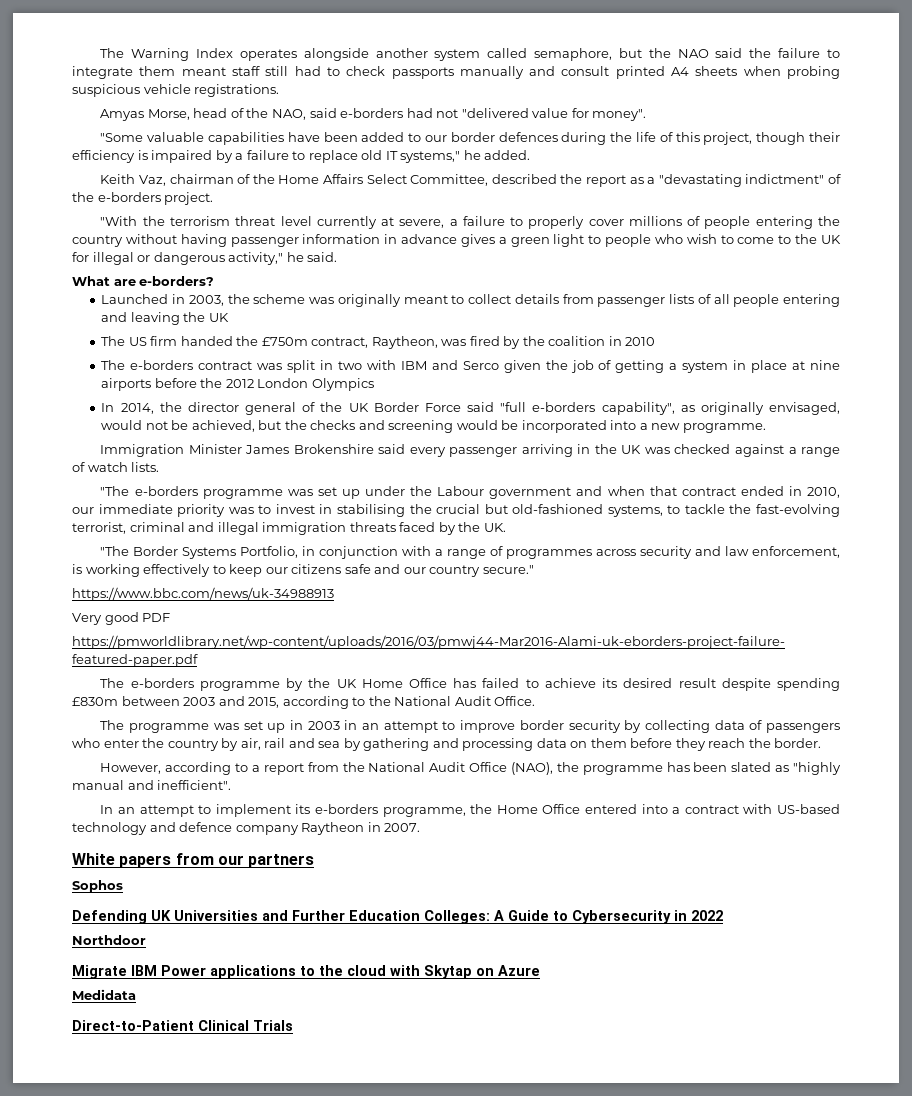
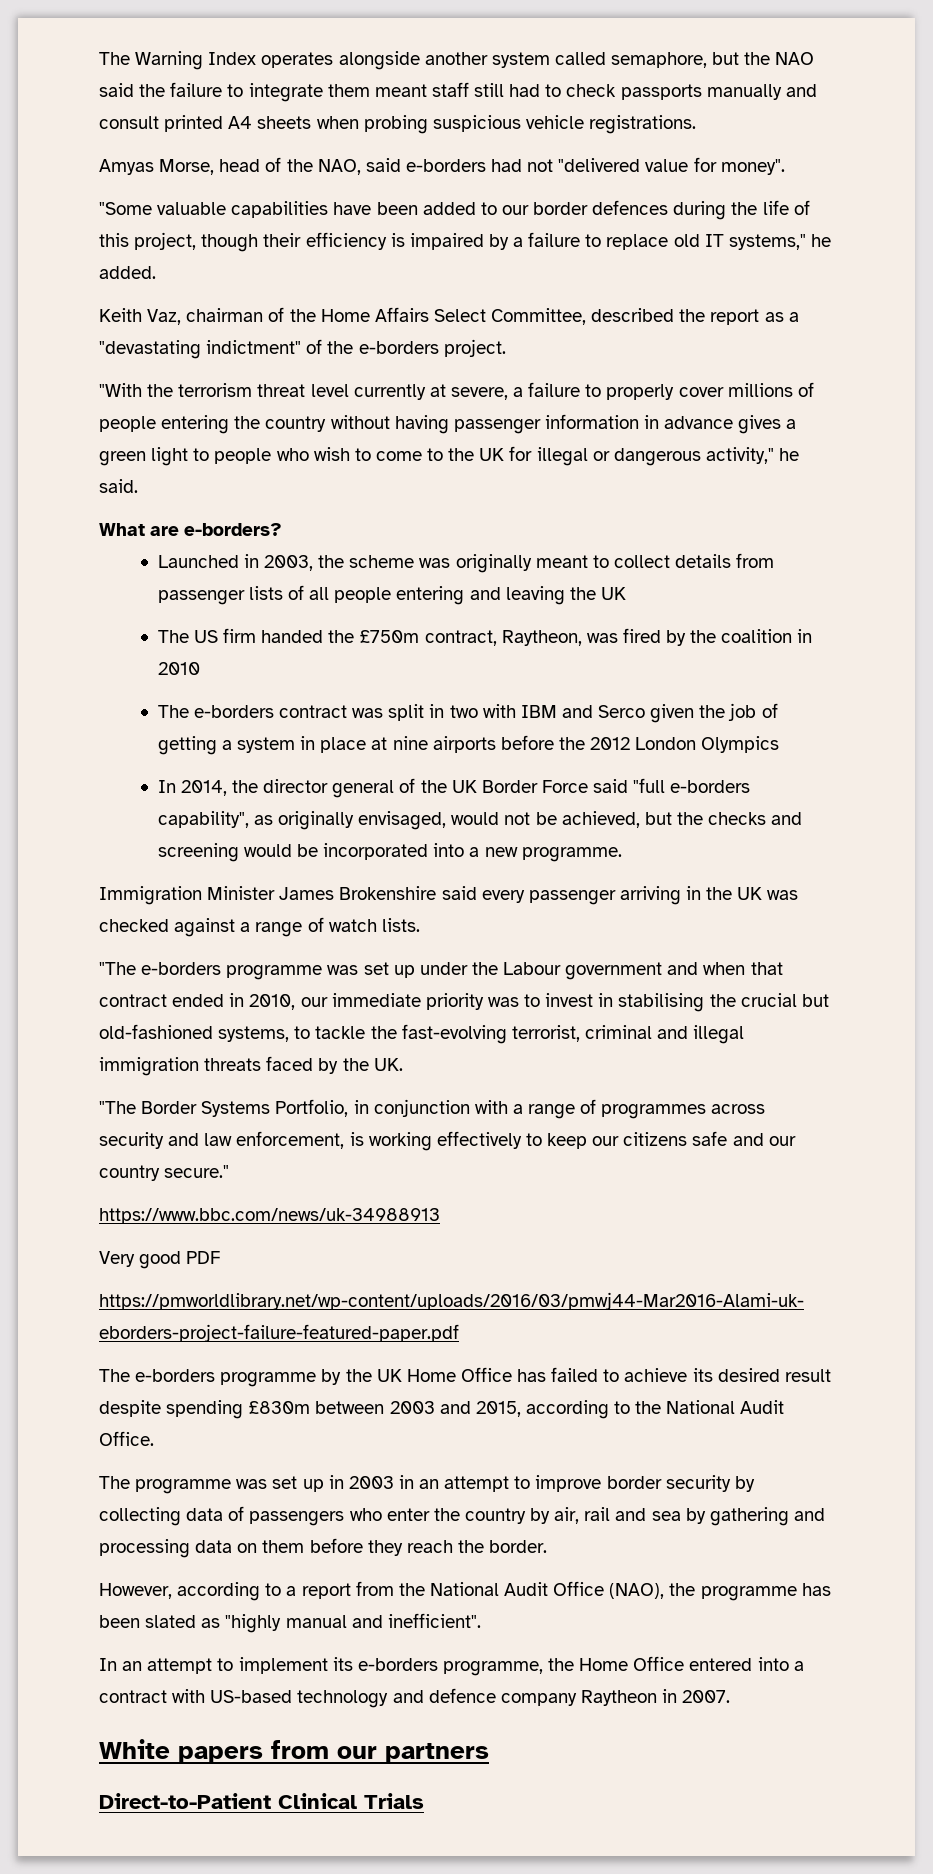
- Sophos
- Defending UK Universities and Further Education Colleges: A Guide to Cybersecurity in 2022
- Northdoor
- Migrate IBM Power applications to the cloud with Skytap on Azure
- Medidata

